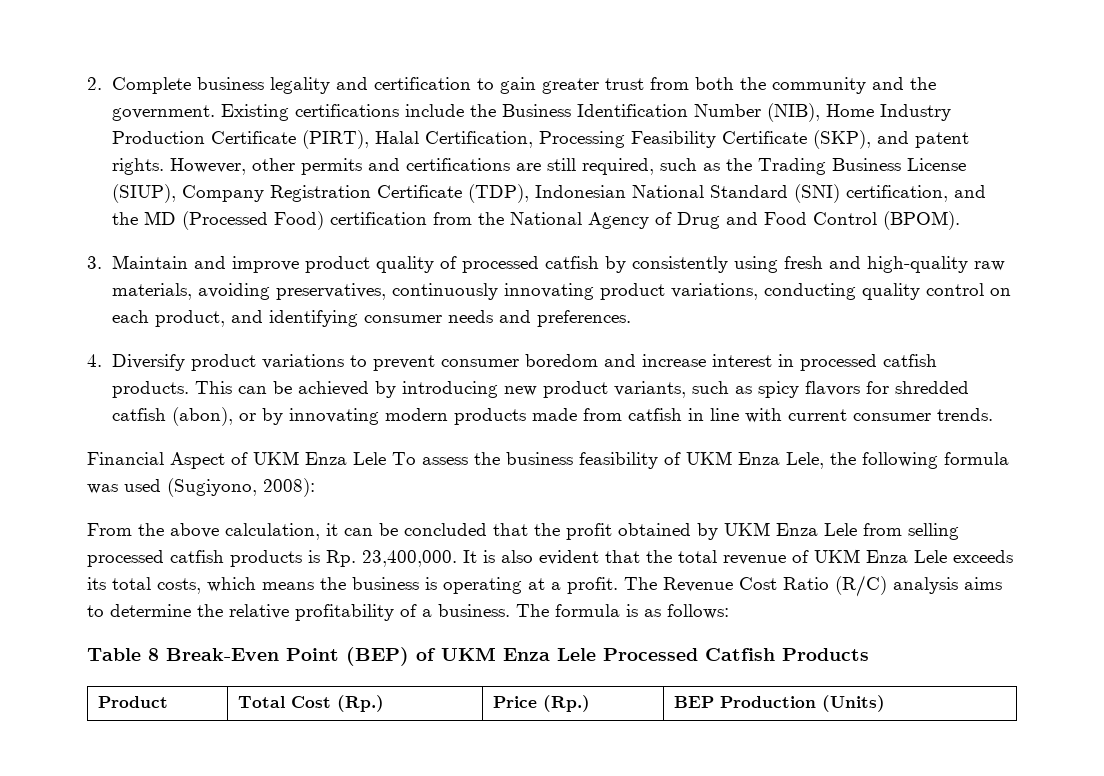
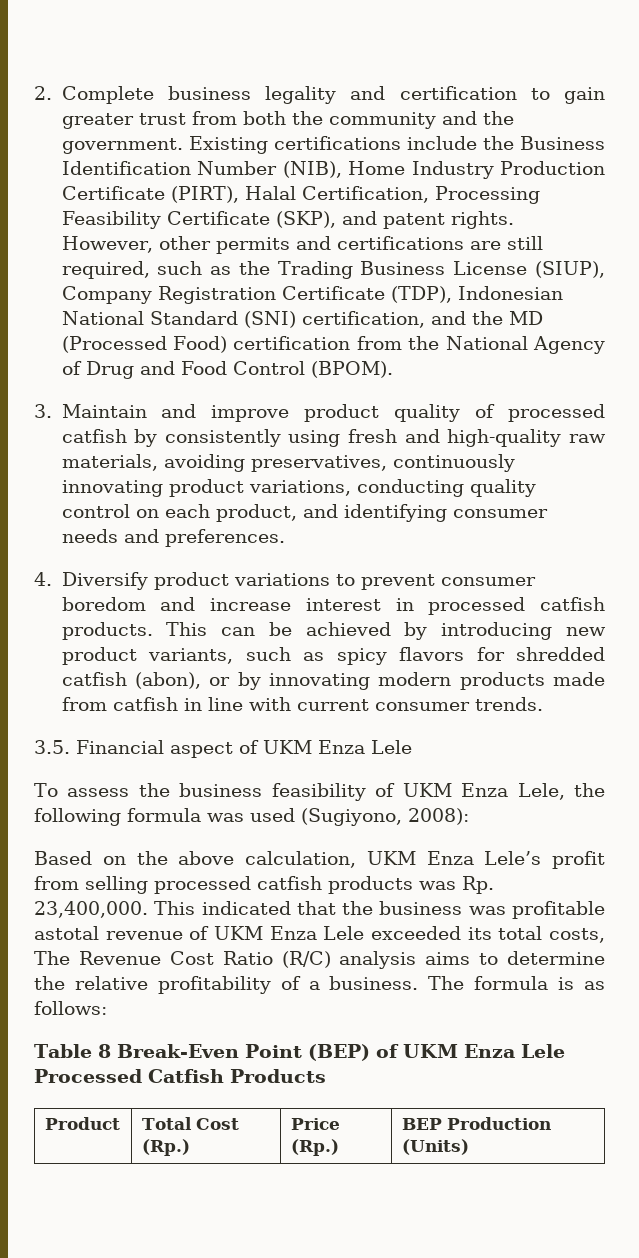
- Financial Aspect of UKM Enza Lele To assess the business feasibility of UKM Enza Lele, the following formula was used (Sugiyono, 2008):
+ 3.5. Financial aspect of UKM Enza Lele
+ To assess the business feasibility of UKM Enza Lele, the following formula was used (Sugiyono, 2008):
- From the above calculation, it can be concluded that the profit obtained by UKM Enza Lele from selling processed catfish products is Rp. 23,400,000.
+ Based on the above calculation, UKM Enza Lele’s profit from selling processed catfish products was Rp. 23,400,000.
- It is also evident that the total revenue of UKM Enza Lele exceeds its total costs, which means the business is operating at a profit. The Revenue Cost Ratio (R/C) analysis aims to determine the relative profitability of a business.
+ This indicated that the business was profitable astotal revenue of UKM Enza Lele exceeded its total costs, The Revenue Cost Ratio (R/C) analysis aims to determine the relative profitability of a business.

